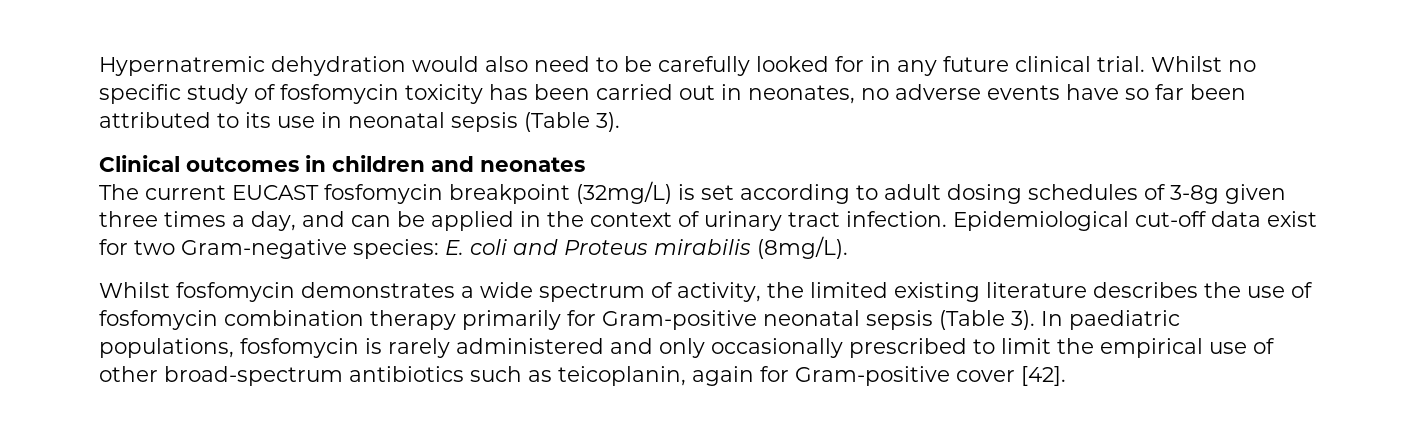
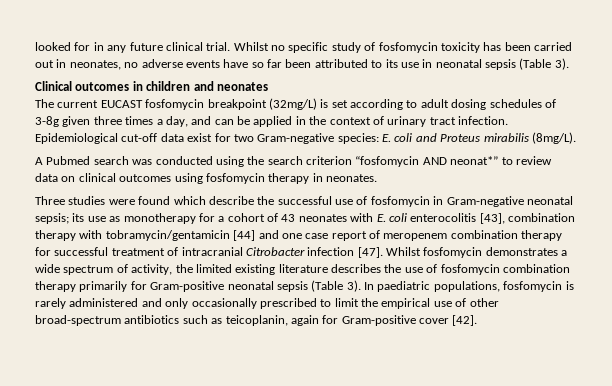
- Hypernatremic dehydration would also need to be carefully looked for in any future clinical trial.
+ looked for in any future clinical trial.
+ A Pubmed search was conducted using the search criterion “fosfomycin AND neonat*” to review data on clinical outcomes using fosfomycin therapy in neonates.
+ Three studies were found which describe the successful use of fosfomycin in Gram-negative neonatal sepsis; its use as monotherapy for a cohort of 43 neonates with E. coli enterocolitis [43], combination therapy with tobramycin/gentamicin [44] and one case report of meropenem combination therapy for successful treatment of intracranial Citrobacter infection [47].

